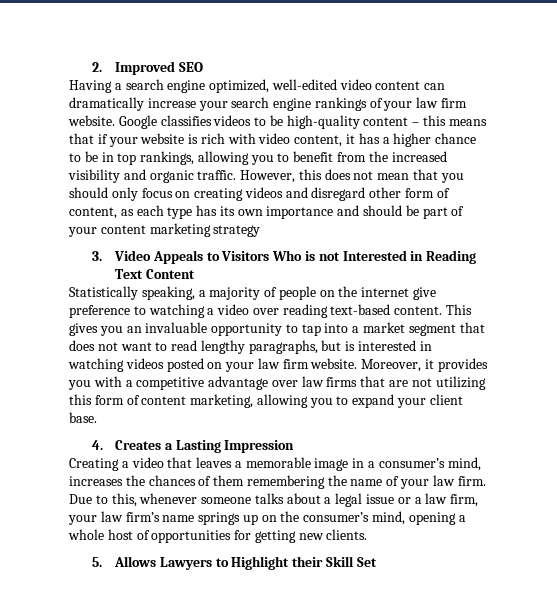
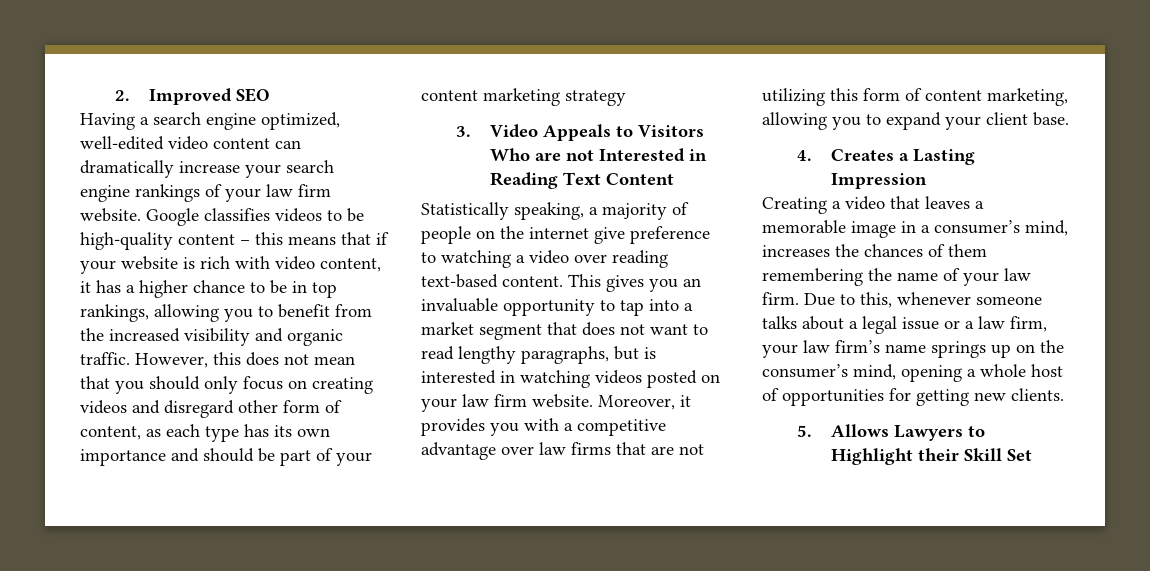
- 3. Video Appeals to Visitors Who is not Interested in Reading Text Content
+ 3. Video Appeals to Visitors Who are not Interested in Reading Text Content

